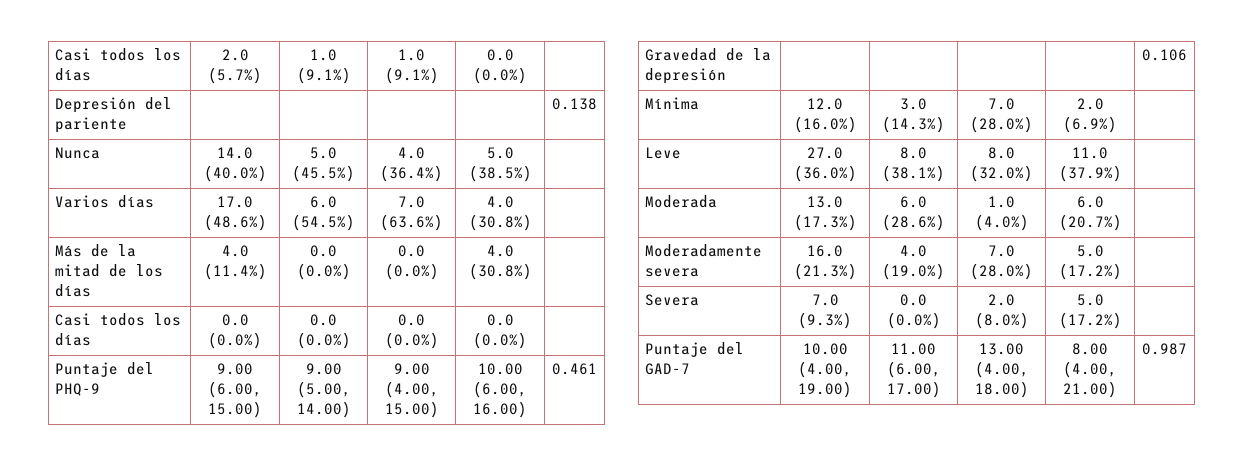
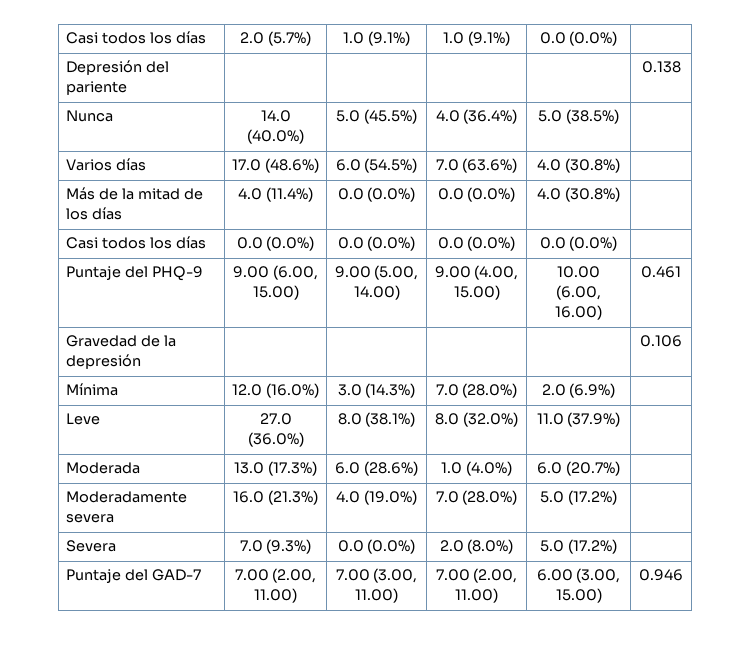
- Puntaje del GAD-7 | 10.00 (4.00, 19.00) | 11.00 (6.00, 17.00) | 13.00 (4.00, 18.00) | 8.00 (4.00, 21.00) | 0.987
+ Puntaje del GAD-7 | 7.00 (2.00, 11.00) | 7.00 (3.00, 11.00) | 7.00 (2.00, 11.00) | 6.00 (3.00, 15.00) | 0.946

